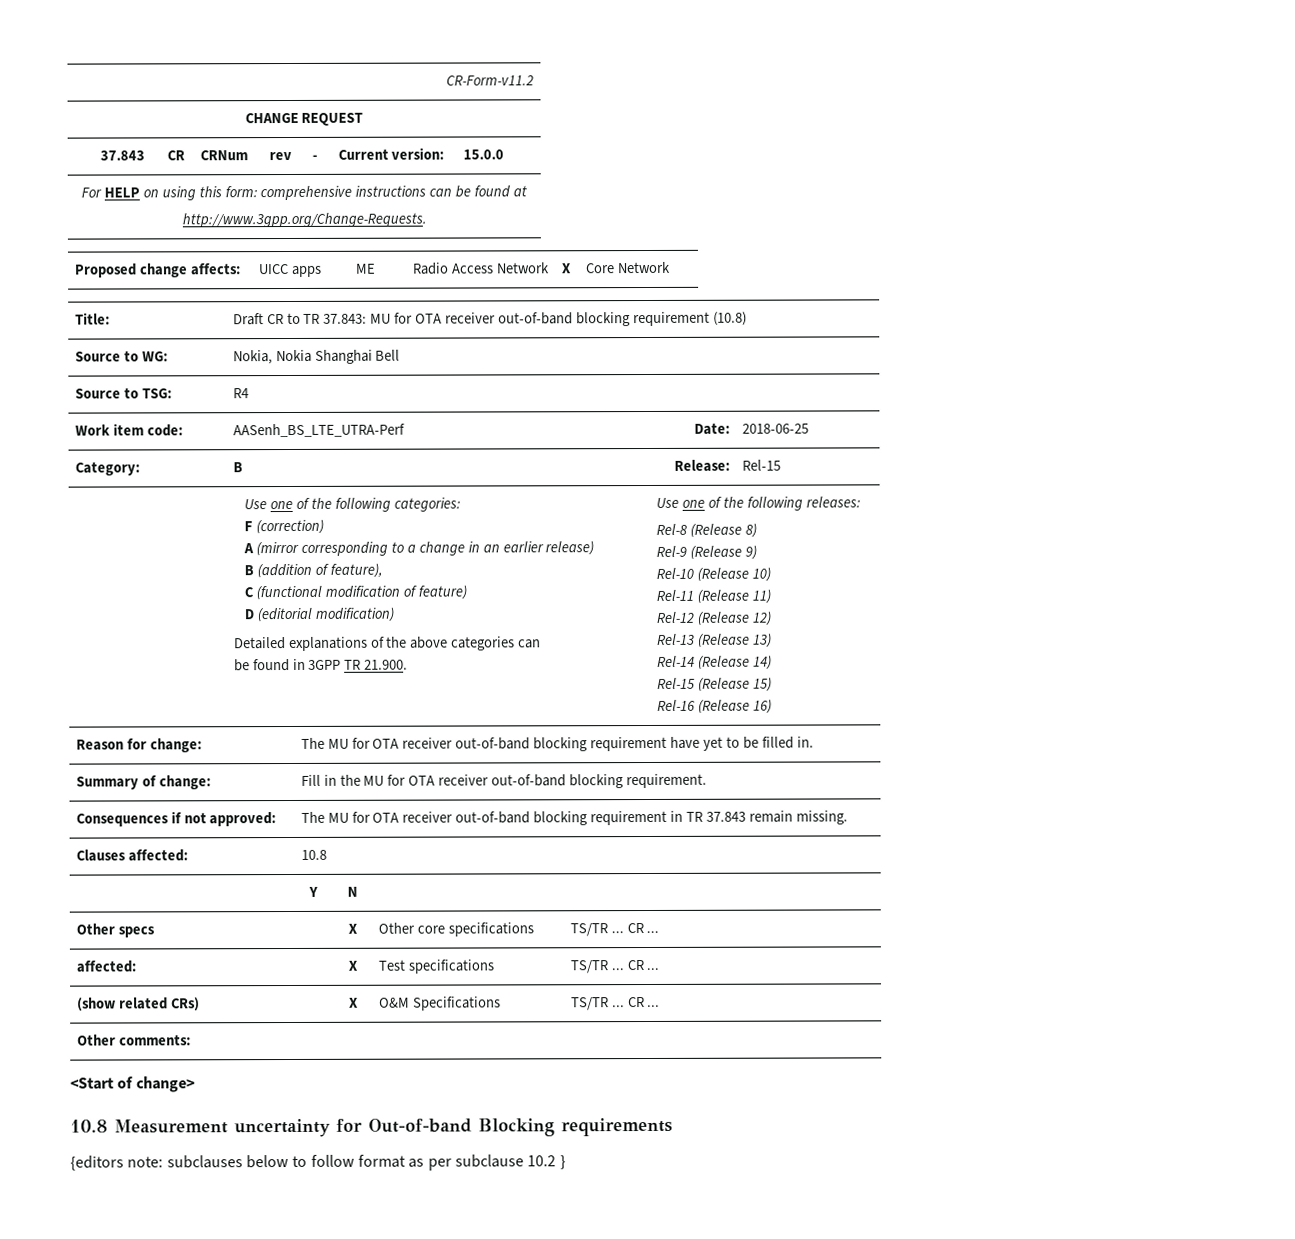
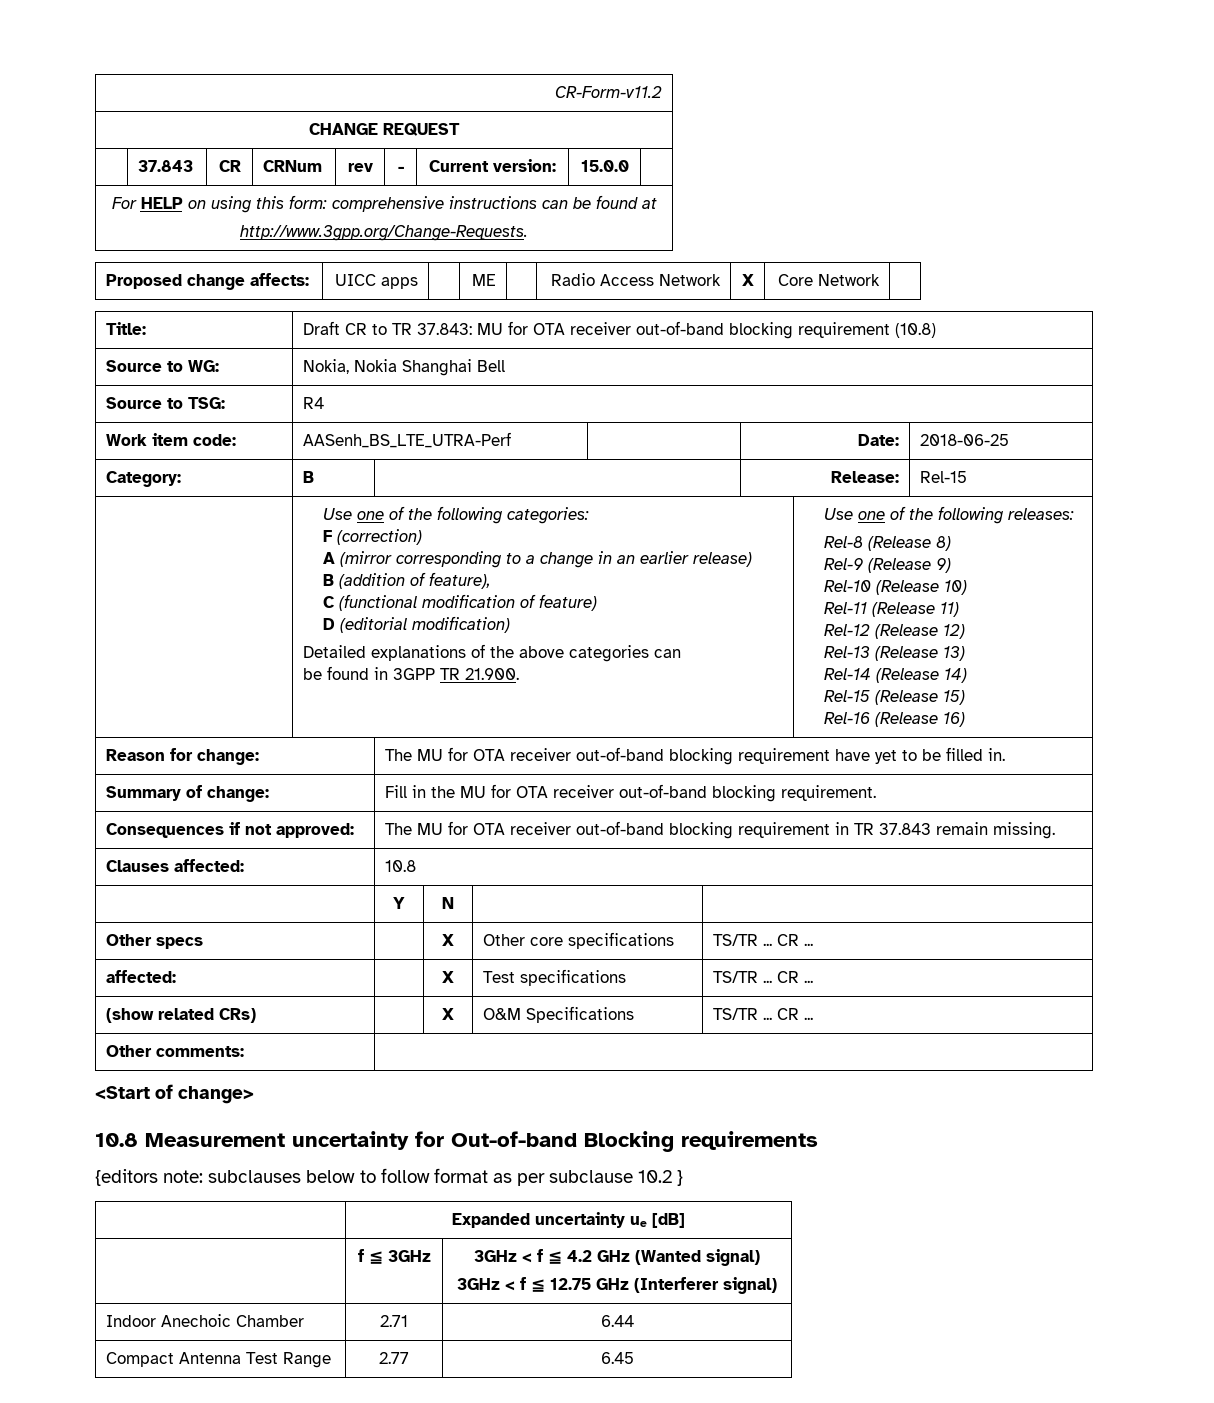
+ | Expanded uncertainty ue [dB]
+ | f ≦ 3GHz | 3GHz < f ≦ 4.2 GHz (Wanted signal)
+ 3GHz < f ≦ 12.75 GHz (Interferer signal)
+ Indoor Anechoic Chamber | 2.71 | 6.44
+ Compact Antenna Test Range | 2.77 | 6.45

